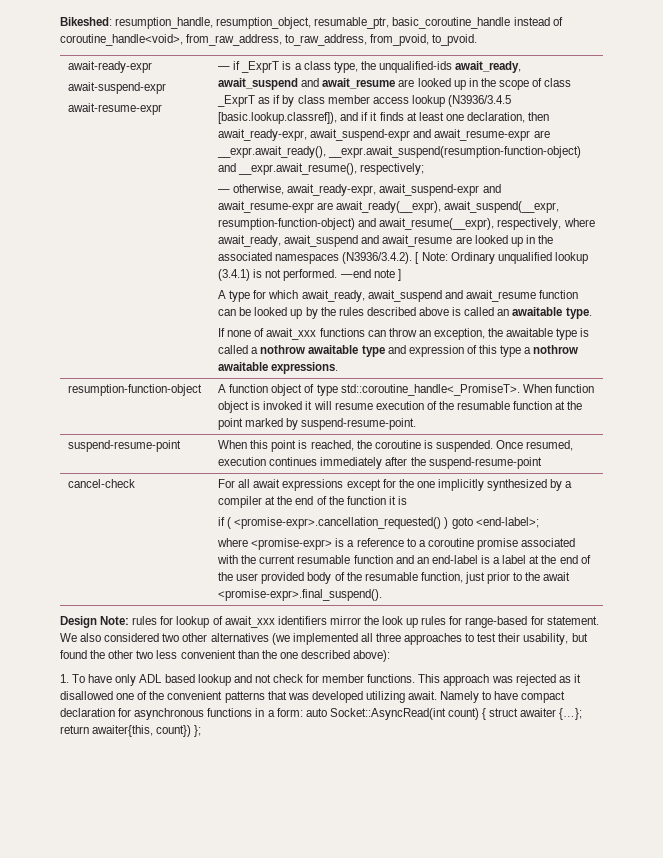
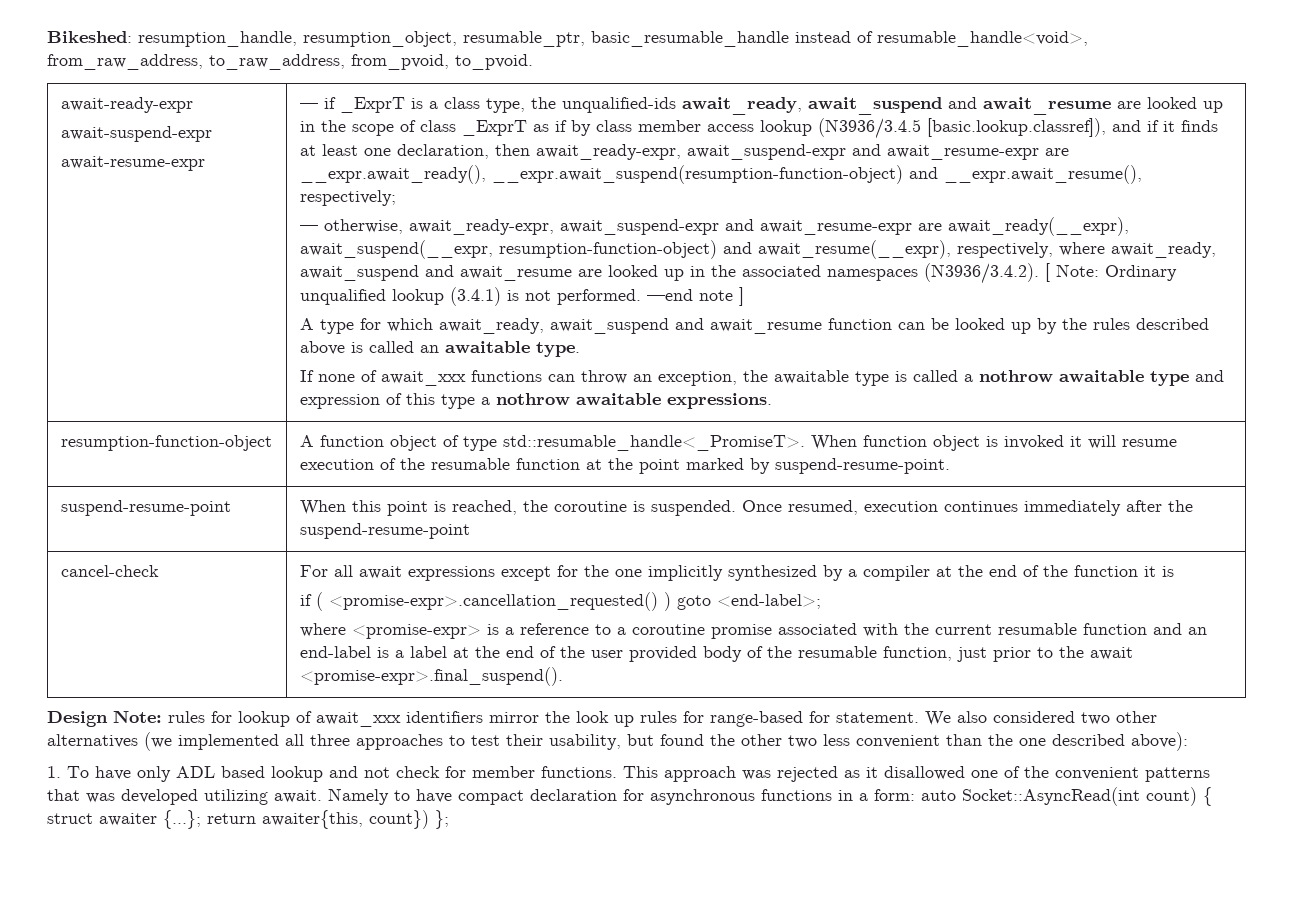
- Bikeshed: resumption_handle, resumption_object, resumable_ptr, basic_coroutine_handle instead of coroutine_handle<void>, from_raw_address, to_raw_address, from_pvoid, to_pvoid.
+ Bikeshed: resumption_handle, resumption_object, resumable_ptr, basic_resumable_handle instead of resumable_handle<void>, from_raw_address, to_raw_address, from_pvoid, to_pvoid.
- resumption-function-object | A function object of type std::coroutine_handle<_PromiseT>. When function object is invoked it will resume execution of the resumable function at the point marked by suspend-resume-point.
+ resumption-function-object | A function object of type std::resumable_handle<_PromiseT>. When function object is invoked it will resume execution of the resumable function at the point marked by suspend-resume-point.

